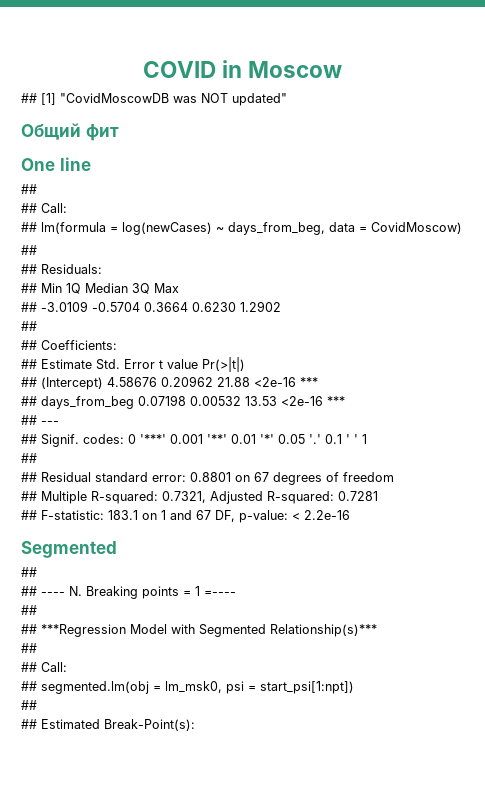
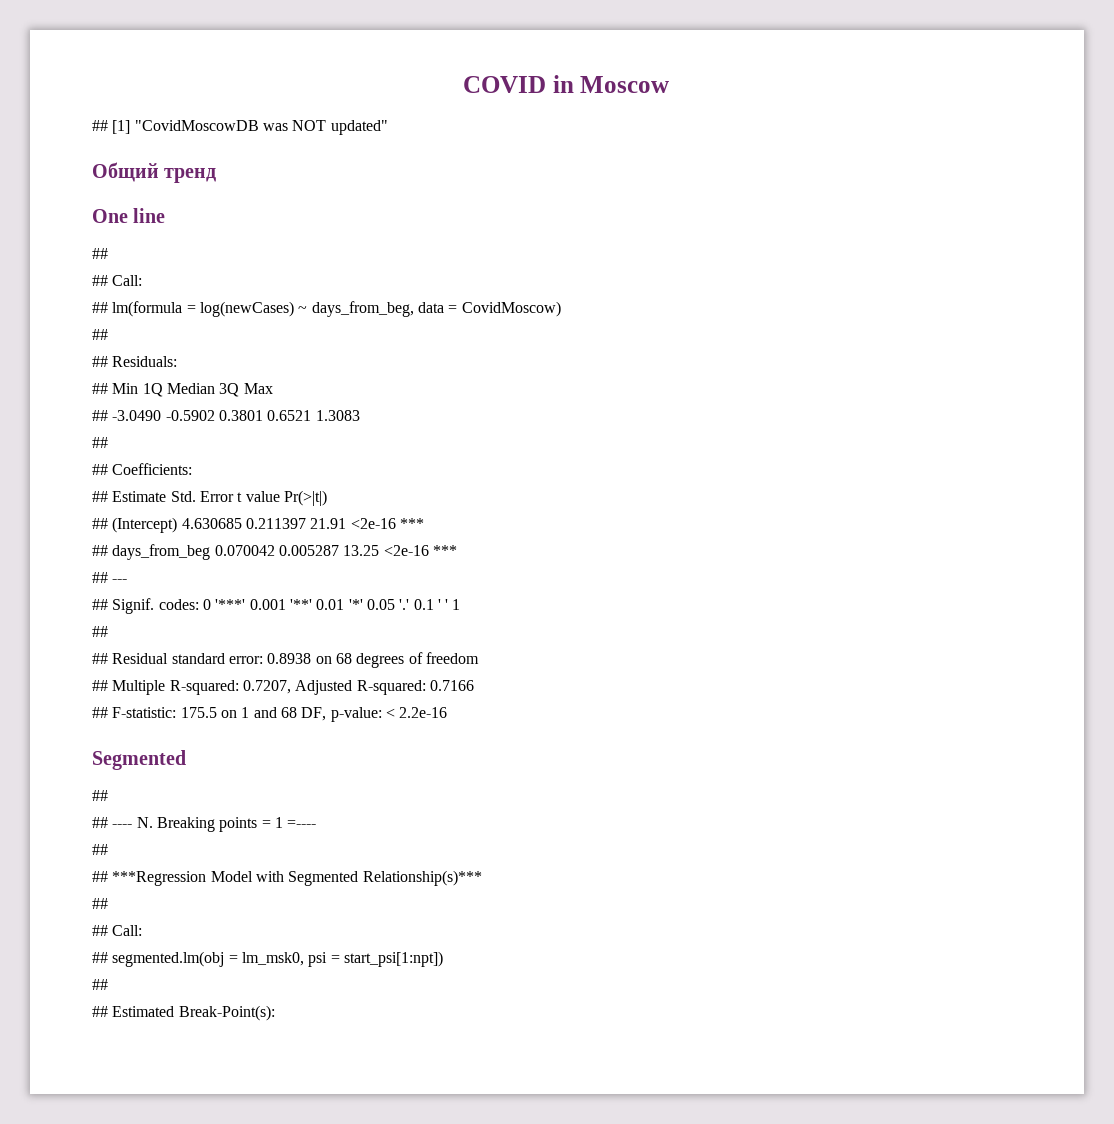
- Общий фит
+ Общий тренд
- ## -3.0109 -0.5704 0.3664 0.6230 1.2902
+ ## -3.0490 -0.5902 0.3801 0.6521 1.3083
- ## (Intercept) 4.58676 0.20962 21.88 <2e-16 ***
+ ## (Intercept) 4.630685 0.211397 21.91 <2e-16 ***
- ## days_from_beg 0.07198 0.00532 13.53 <2e-16 ***
+ ## days_from_beg 0.070042 0.005287 13.25 <2e-16 ***
- ## Residual standard error: 0.8801 on 67 degrees of freedom
+ ## Residual standard error: 0.8938 on 68 degrees of freedom
- ## Multiple R-squared: 0.7321, Adjusted R-squared: 0.7281
+ ## Multiple R-squared: 0.7207, Adjusted R-squared: 0.7166
- ## F-statistic: 183.1 on 1 and 67 DF, p-value: < 2.2e-16
+ ## F-statistic: 175.5 on 1 and 68 DF, p-value: < 2.2e-16

